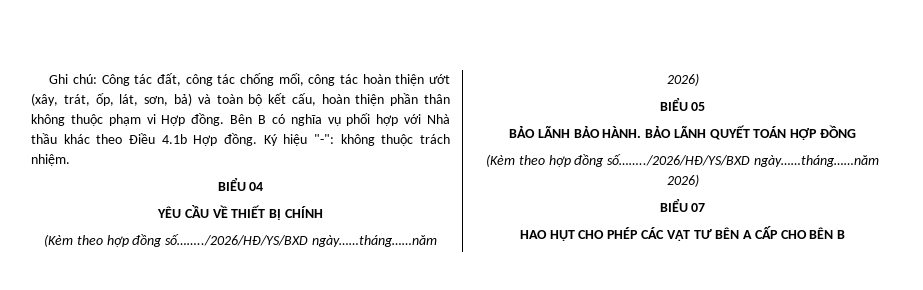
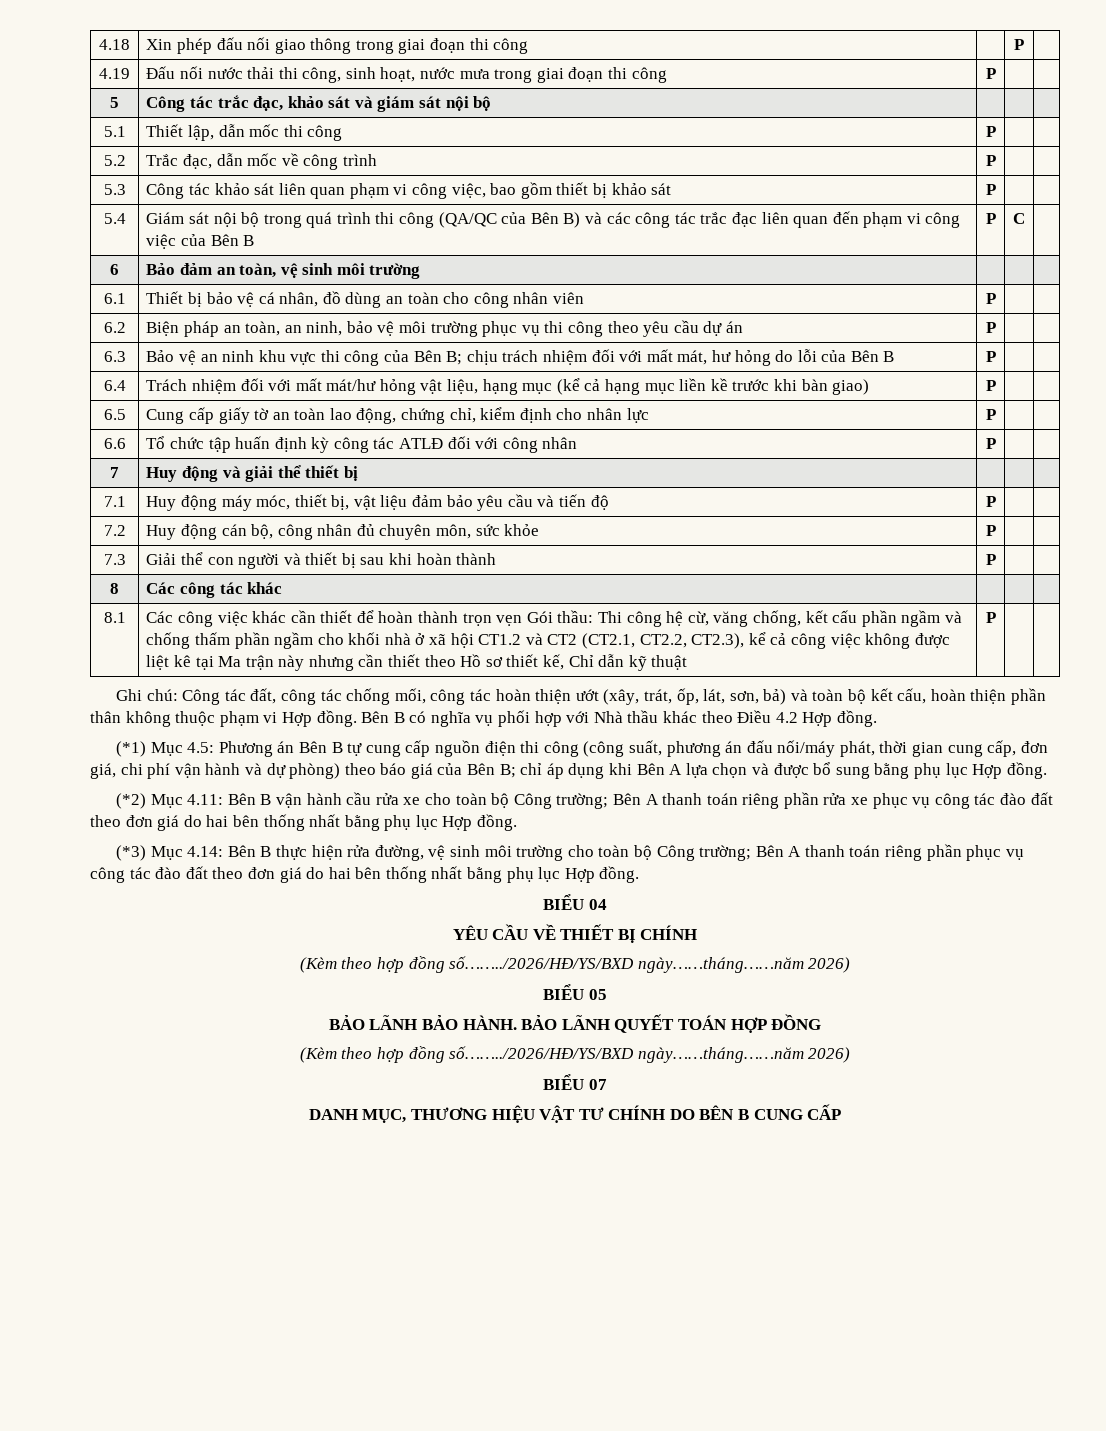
+ 4.18 | Xin phép đấu nối giao thông trong giai đoạn thi công | | P |
+ 4.19 | Đấu nối nước thải thi công, sinh hoạt, nước mưa trong giai đoạn thi công | P | |
+ 5 | Công tác trắc đạc, khảo sát và giám sát nội bộ | | |
+ 5.1 | Thiết lập, dẫn mốc thi công | P | |
+ 5.2 | Trắc đạc, dẫn mốc về công trình | P | |
+ 5.3 | Công tác khảo sát liên quan phạm vi công việc, bao gồm thiết bị khảo sát | P | |
+ 5.4 | Giám sát nội bộ trong quá trình thi công (QA/QC của Bên B) và các công tác trắc đạc liên quan đến phạm vi công việc của Bên B | P | C |
+ 6 | Bảo đảm an toàn, vệ sinh môi trường | | |
+ 6.1 | Thiết bị bảo vệ cá nhân, đồ dùng an toàn cho công nhân viên | P | |
+ 6.2 | Biện pháp an toàn, an ninh, bảo vệ môi trường phục vụ thi công theo yêu cầu dự án | P | |
+ 6.3 | Bảo vệ an ninh khu vực thi công của Bên B; chịu trách nhiệm đối với mất mát, hư hỏng do lỗi của Bên B | P | |
+ 6.4 | Trách nhiệm đối với mất mát/hư hỏng vật liệu, hạng mục (kể cả hạng mục liền kề trước khi bàn giao) | P | |
+ 6.5 | Cung cấp giấy tờ an toàn lao động, chứng chỉ, kiểm định cho nhân lực | P | |
+ 6.6 | Tổ chức tập huấn định kỳ công tác ATLĐ đối với công nhân | P | |
+ 7 | Huy động và giải thể thiết bị | | |
+ 7.1 | Huy động máy móc, thiết bị, vật liệu đảm bảo yêu cầu và tiến độ | P | |
+ 7.2 | Huy động cán bộ, công nhân đủ chuyên môn, sức khỏe | P | |
+ 7.3 | Giải thể con người và thiết bị sau khi hoàn thành | P | |
+ 8 | Các công tác khác | | |
+ 8.1 | Các công việc khác cần thiết để hoàn thành trọn vẹn Gói thầu: Thi công hệ cừ, văng chống, kết cấu phần ngầm và chống thấm phần ngầm cho khối nhà ở xã hội CT1.2 và CT2 (CT2.1, CT2.2, CT2.3), kể cả công việc không được liệt kê tại Ma trận này nhưng cần thiết theo Hồ sơ thiết kế, Chỉ dẫn kỹ thuật | P
- Bên B có nghĩa vụ phối hợp với Nhà thầu khác theo Điều 4.1b Hợp đồng. Ký hiệu "-": không thuộc trách nhiệm.
+ Bên B có nghĩa vụ phối hợp với Nhà thầu khác theo Điều 4.2 Hợp đồng.
+ (*1) Mục 4.5: Phương án Bên B tự cung cấp nguồn điện thi công (công suất, phương án đấu nối/máy phát, thời gian cung cấp, đơn giá, chi phí vận hành và dự phòng) theo báo giá của Bên B; chỉ áp dụng khi Bên A lựa chọn và được bổ sung bằng phụ lục Hợp đồng.
+ (*2) Mục 4.11: Bên B vận hành cầu rửa xe cho toàn bộ Công trường; Bên A thanh toán riêng phần rửa xe phục vụ công tác đào đất theo đơn giá do hai bên thống nhất bằng phụ lục Hợp đồng.
+ (*3) Mục 4.14: Bên B thực hiện rửa đường, vệ sinh môi trường cho toàn bộ Công trường; Bên A thanh toán riêng phần phục vụ công tác đào đất theo đơn giá do hai bên thống nhất bằng phụ lục Hợp đồng.
- HAO HỤT CHO PHÉP CÁC VẬT TƯ BÊN A CẤP CHO BÊN B
+ DANH MỤC, THƯƠNG HIỆU VẬT TƯ CHÍNH DO BÊN B CUNG CẤP

